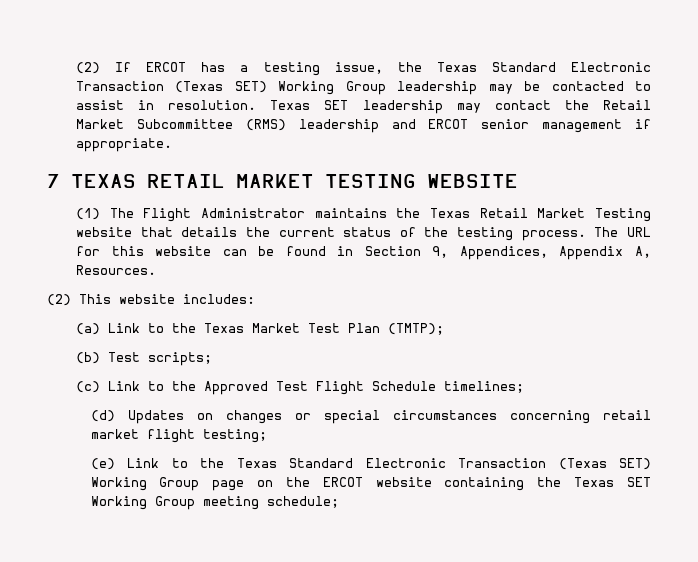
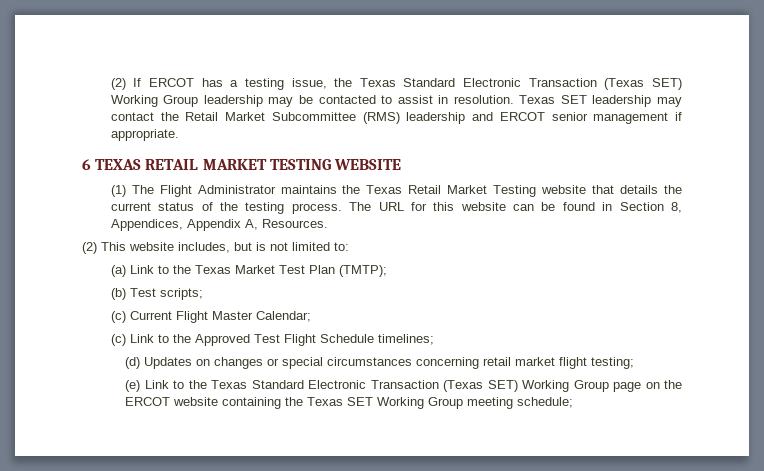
- 7 TEXAS RETAIL MARKET TESTING WEBSITE
+ 6 TEXAS RETAIL MARKET TESTING WEBSITE
- The URL for this website can be found in Section 9, Appendices, Appendix A, Resources.
+ The URL for this website can be found in Section 8, Appendices, Appendix A, Resources.
- (2) This website includes:
+ (2) This website includes, but is not limited to:
+ (c) Current Flight Master Calendar;

